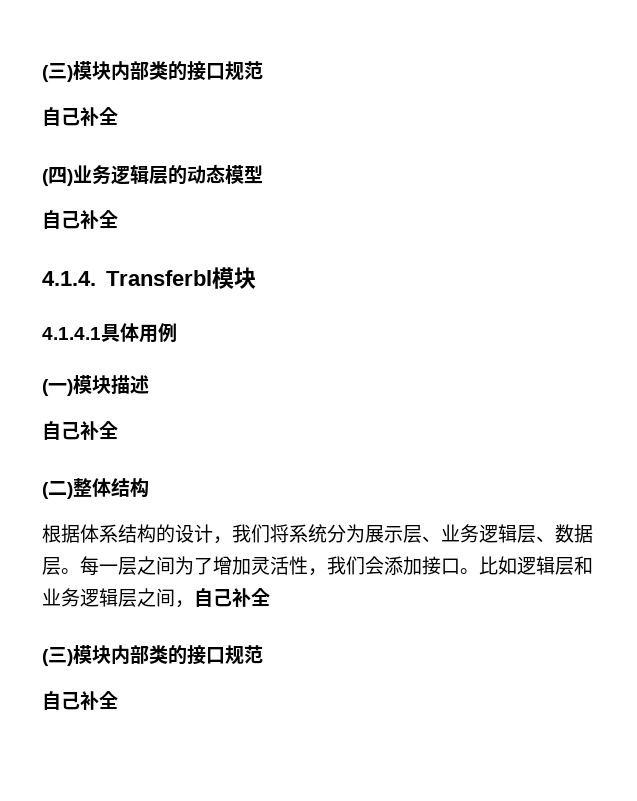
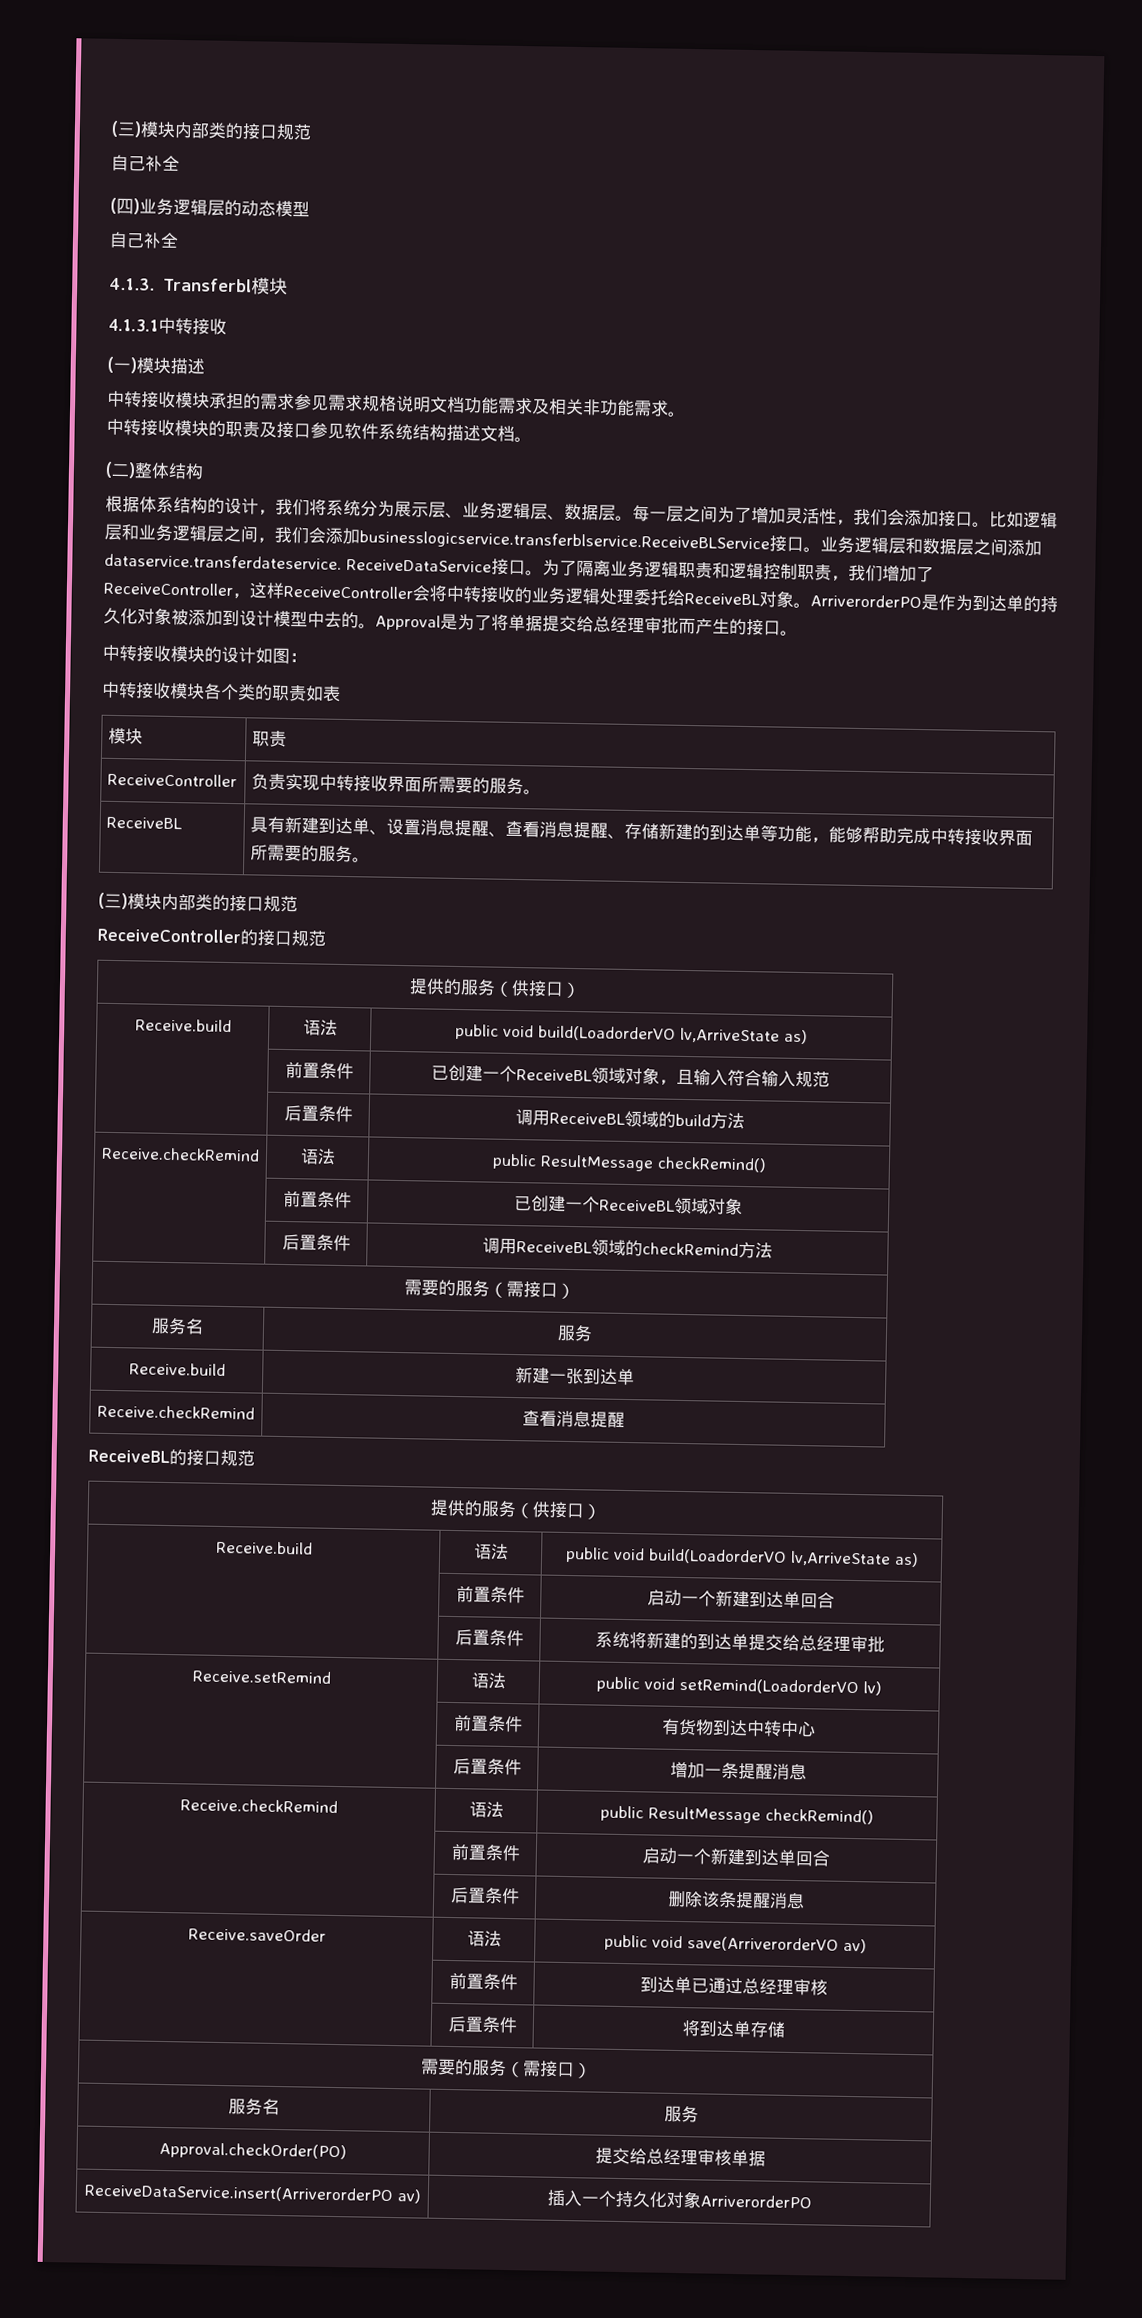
- 4.1.4. Transferbl模块
+ 4.1.3. Transferbl模块
- 4.1.4.1具体用例
+ 4.1.3.1中转接收
  (一)模块描述
- 自己补全
+ 中转接收模块承担的需求参见需求规格说明文档功能需求及相关非功能需求。
+ 中转接收模块的职责及接口参见软件系统结构描述文档。
- 比如逻辑层和业务逻辑层之间，自己补全
+ 比如逻辑层和业务逻辑层之间，我们会添加businesslogicservice.transferblservice.ReceiveBLService接口。业务逻辑层和数据层之间添加dataservice.transferdateservice. ReceiveDataService接口。为了隔离业务逻辑职责和逻辑控制职责，我们增加了ReceiveController，这样ReceiveController会将中转接收的业务逻辑处理委托给ReceiveBL对象。ArriverorderPO是作为到达单的持久化对象被添加到设计模型中去的。Approval是为了将单据提交给总经理审批而产生的接口。
+ 中转接收模块的设计如图：
+ 中转接收模块各个类的职责如表
+ 模块 | 职责
+ ReceiveController | 负责实现中转接收界面所需要的服务。
+ ReceiveBL | 具有新建到达单、设置消息提醒、查看消息提醒、存储新建的到达单等功能，能够帮助完成中转接收界面所需要的服务。
  (三)模块内部类的接口规范
- 自己补全
+ ReceiveController的接口规范
+ 提供的服务（供接口）
+ Receive.build | 语法 | public void build(LoadorderVO lv,ArriveState as)
+ | 前置条件 | 已创建一个ReceiveBL领域对象，且输入符合输入规范
+ | 后置条件 | 调用ReceiveBL领域的build方法
+ Receive.checkRemind | 语法 | public ResultMessage checkRemind()
+ | 前置条件 | 已创建一个ReceiveBL领域对象
+ | 后置条件 | 调用ReceiveBL领域的checkRemind方法
+ 需要的服务（需接口）
+ 服务名 | 服务
+ Receive.build | 新建一张到达单
+ Receive.checkRemind | 查看消息提醒
+ ReceiveBL的接口规范
+ 提供的服务（供接口）
+ Receive.build | 语法 | public void build(LoadorderVO lv,ArriveState as)
+ | 前置条件 | 启动一个新建到达单回合
+ | 后置条件 | 系统将新建的到达单提交给总经理审批
+ Receive.setRemind | 语法 | public void setRemind(LoadorderVO lv)
+ | 前置条件 | 有货物到达中转中心
+ | 后置条件 | 增加一条提醒消息
+ Receive.checkRemind | 语法 | public ResultMessage checkRemind()
+ | 前置条件 | 启动一个新建到达单回合
+ | 后置条件 | 删除该条提醒消息
+ Receive.saveOrder | 语法 | public void save(ArriverorderVO av)
+ | 前置条件 | 到达单已通过总经理审核
+ | 后置条件 | 将到达单存储
+ 需要的服务（需接口）
+ 服务名 | 服务
+ Approval.checkOrder(PO) | 提交给总经理审核单据
+ ReceiveDataService.insert(ArriverorderPO av) | 插入一个持久化对象ArriverorderPO

